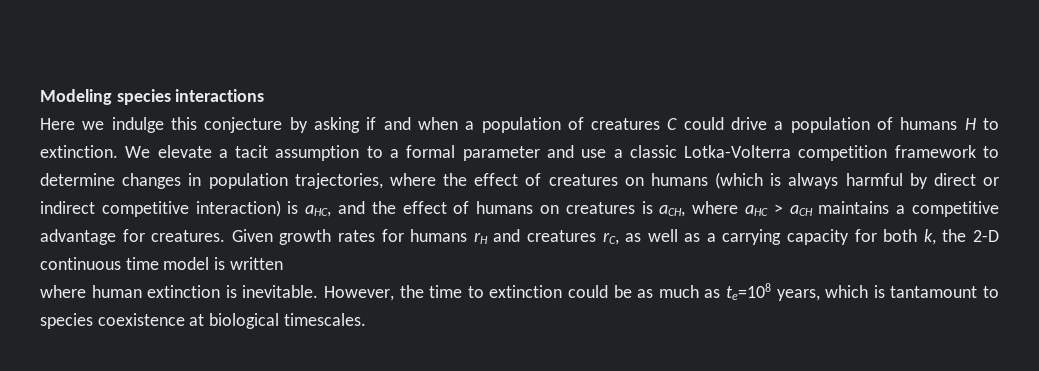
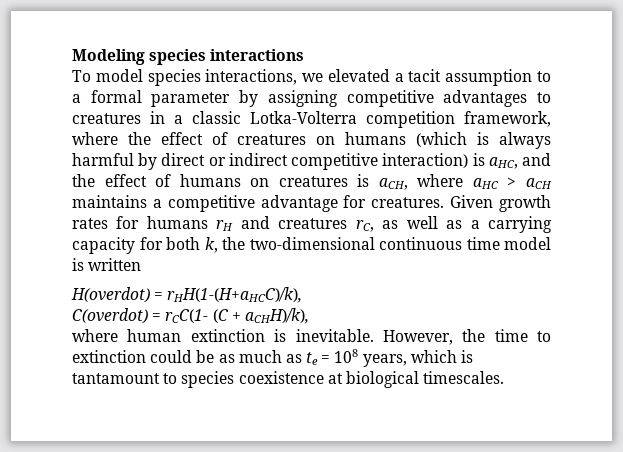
- Here we indulge this conjecture by asking if and when a population of creatures C could drive a population of humans H to extinction. We elevate a tacit assumption to a formal parameter and use a classic Lotka-Volterra competition framework to determine changes in population trajectories, where the effect of creatures on humans (which is always harmful by direct or indirect competitive interaction) is aHC, and the effect of humans on creatures is aCH, where aHC > aCH maintains a competitive advantage for creatures.
+ To model species interactions, we elevated a tacit assumption to a formal parameter by assigning competitive advantages to creatures in a classic Lotka-Volterra competition framework, where the effect of creatures on humans (which is always harmful by direct or indirect competitive interaction) is aHC, and the effect of humans on creatures is aCH, where aHC > aCH maintains a competitive advantage for creatures.
- Given growth rates for humans rH and creatures rC, as well as a carrying capacity for both k, the 2-D continuous time model is written
+ Given growth rates for humans rH and creatures rC, as well as a carrying capacity for both k, the two-dimensional continuous time model is written
+ H(overdot) = rHH(1-(H+aHCC)/k),
+ C(overdot) = rCC(1- (C + aCHH)/k),
- However, the time to extinction could be as much as te=108 years, which is tantamount to species coexistence at biological timescales.
+ However, the time to extinction could be as much as te = 108 years, which is tantamount to species coexistence at biological timescales.

